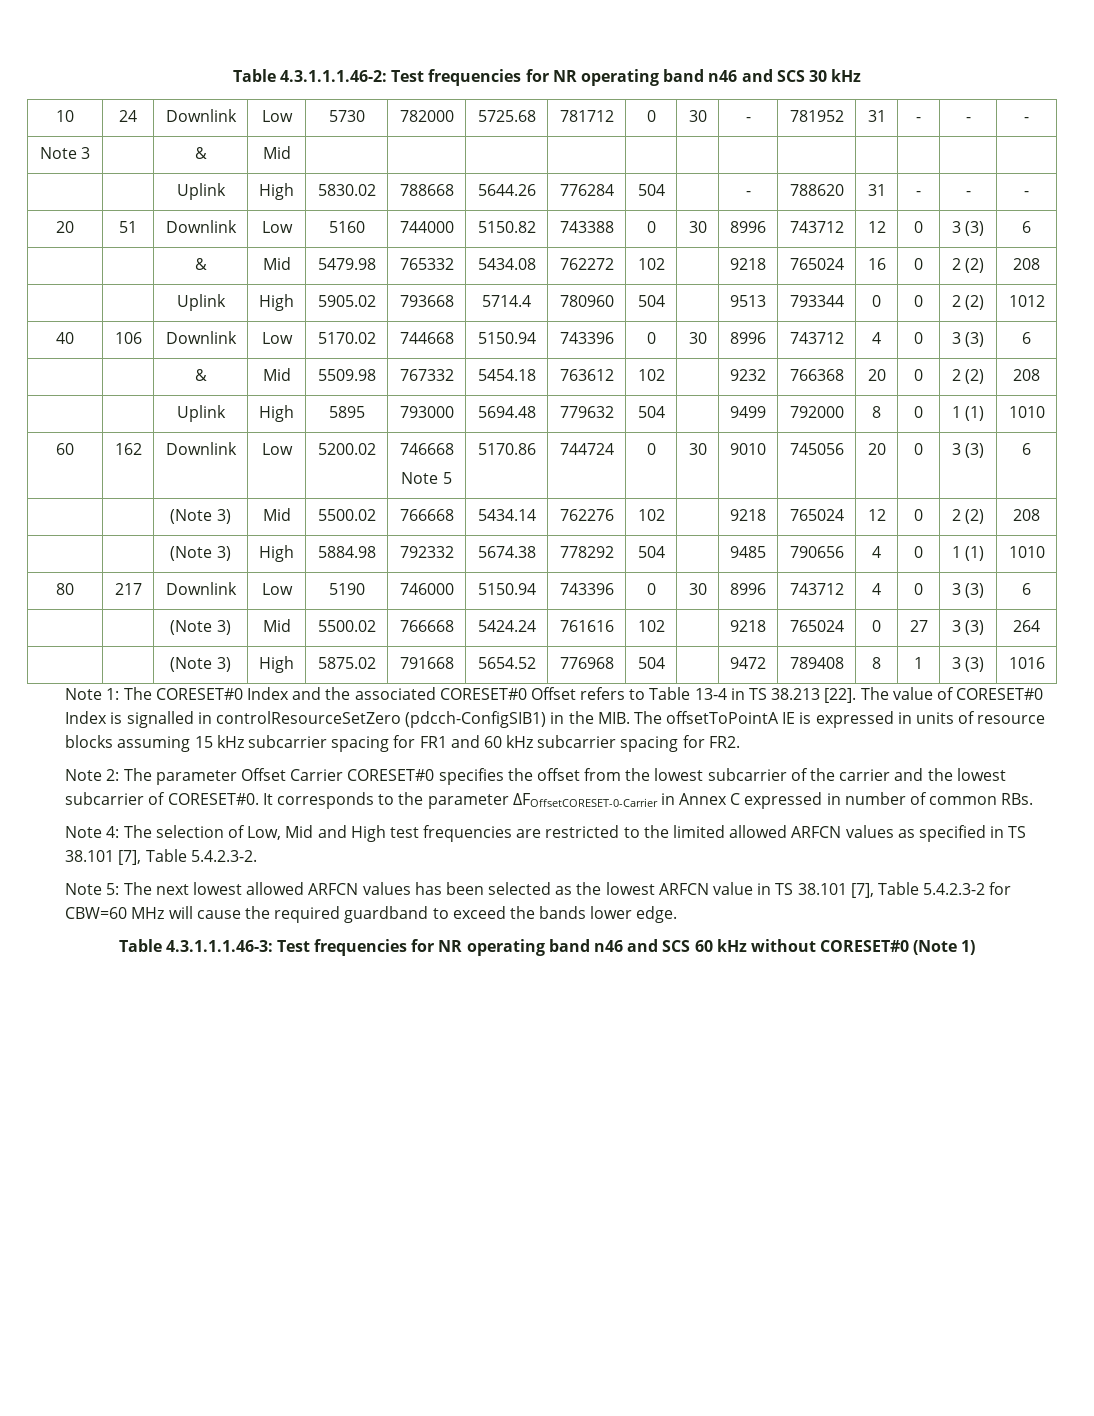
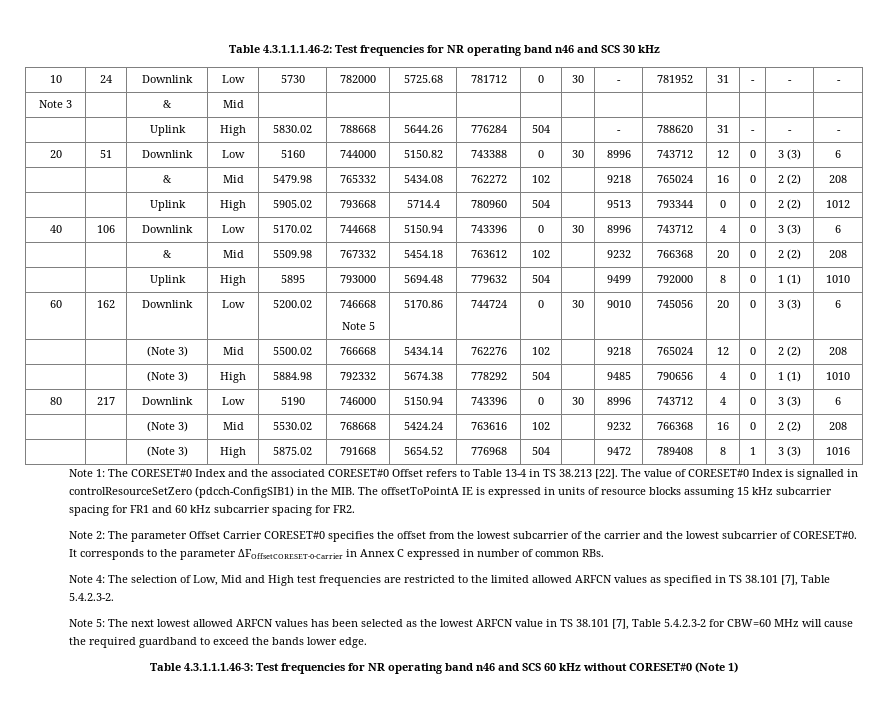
- | | (Note 3) | Mid | 5500.02 | 766668 | 5424.24 | 761616 | 102 | | 9218 | 765024 | 0 | 27 | 3 (3) | 264
+ | | (Note 3) | Mid | 5530.02 | 768668 | 5424.24 | 763616 | 102 | | 9232 | 766368 | 16 | 0 | 2 (2) | 208

